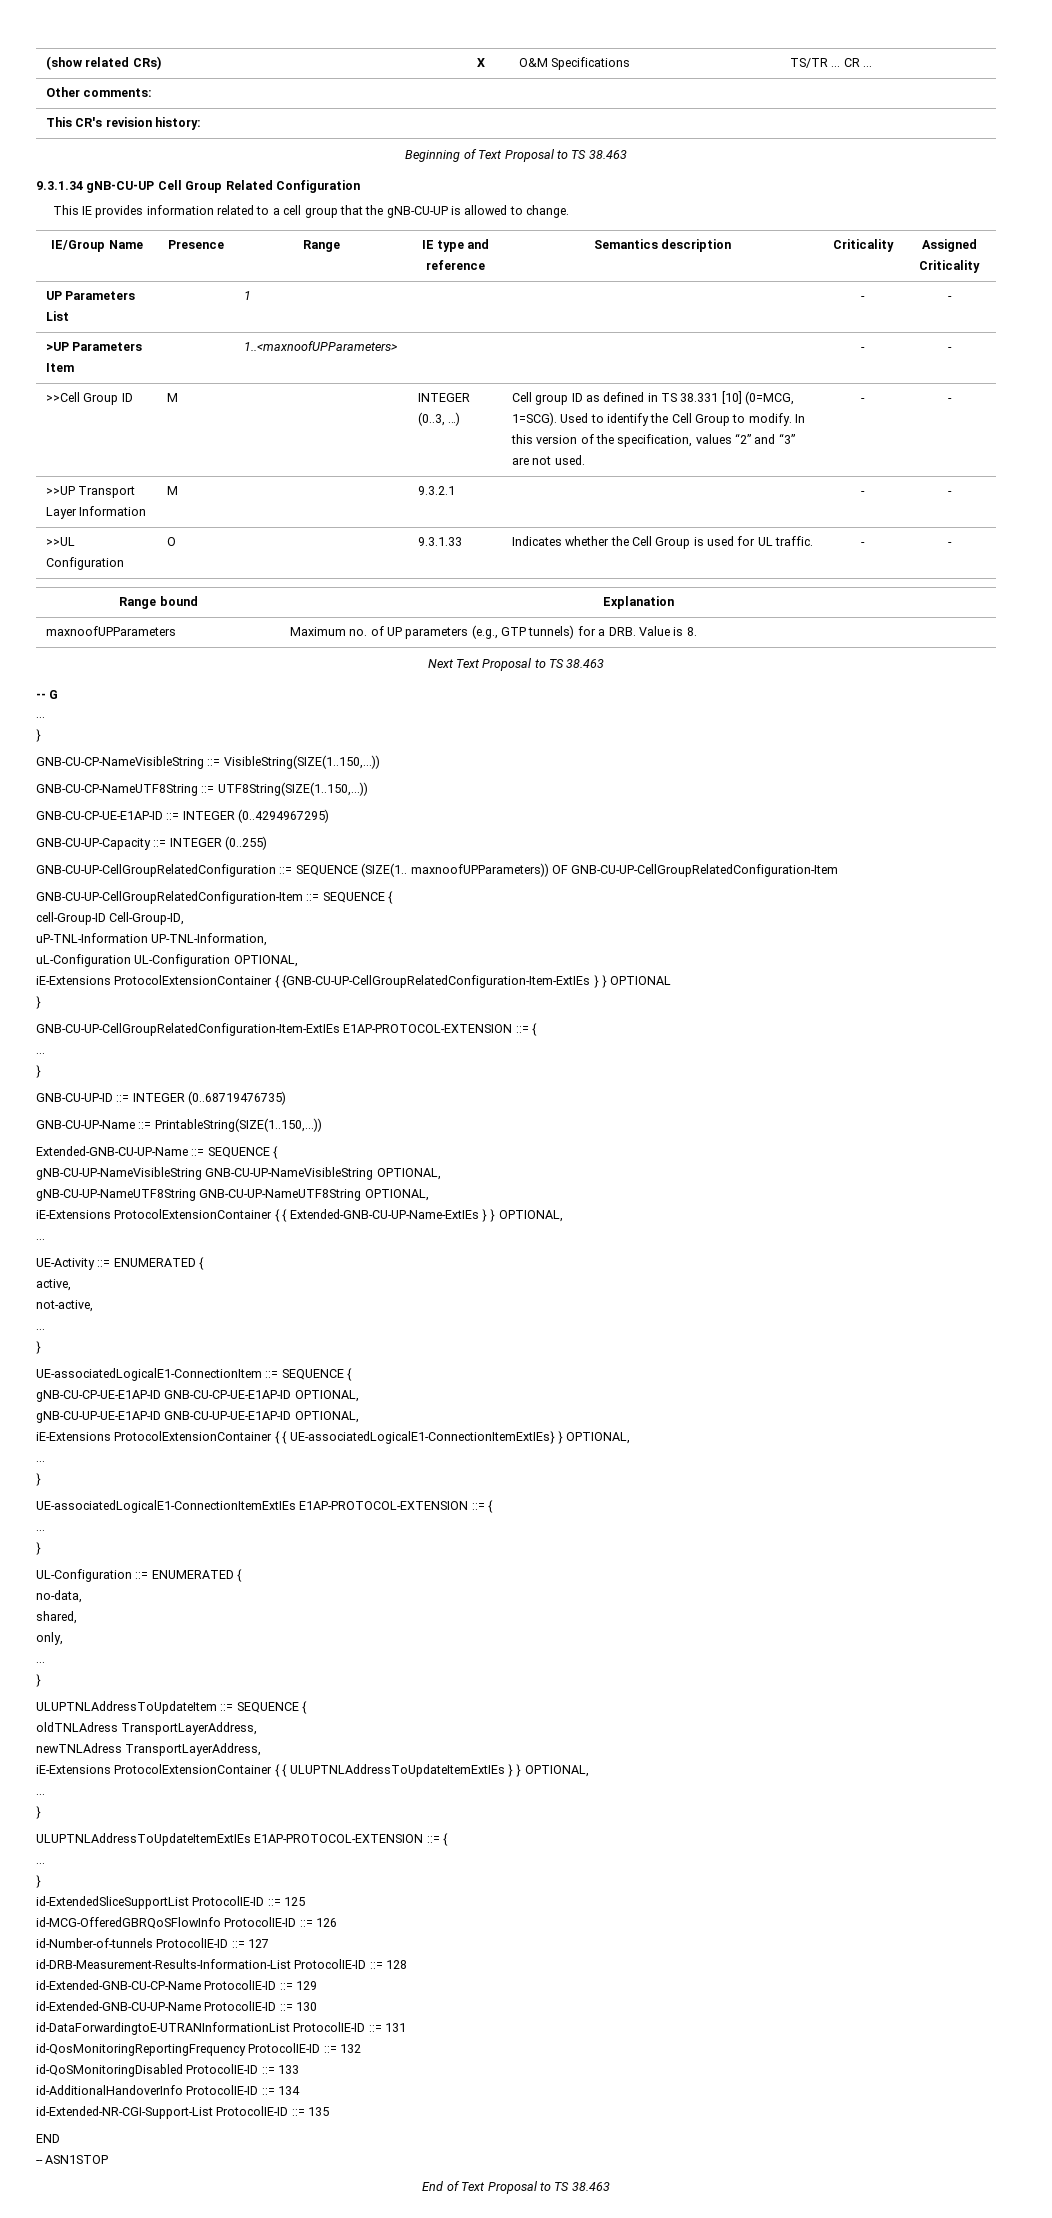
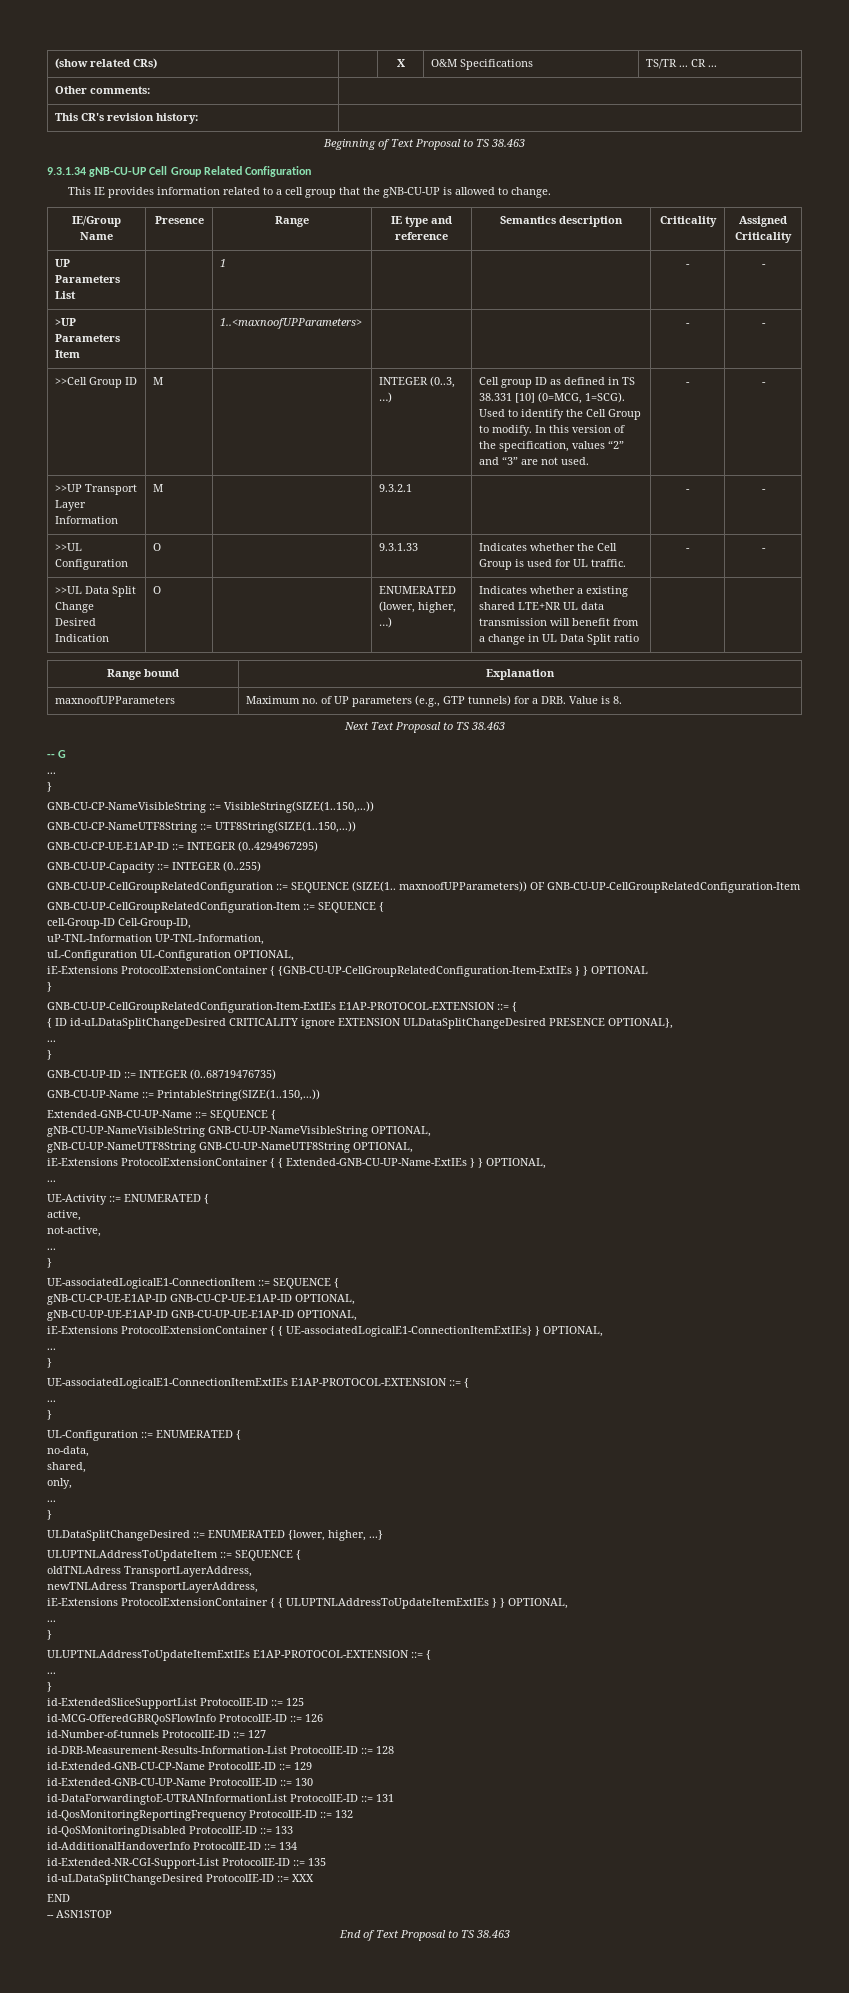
+ >>UL Data Split Change Desired Indication | O | | ENUMERATED (lower, higher, …) | Indicates whether a existing shared LTE+NR UL data transmission will benefit from a change in UL Data Split ratio | |
+ { ID id-uLDataSplitChangeDesired CRITICALITY ignore EXTENSION ULDataSplitChangeDesired PRESENCE OPTIONAL},
+ ULDataSplitChangeDesired ::= ENUMERATED {lower, higher, ...}
+ id-uLDataSplitChangeDesired ProtocolIE-ID ::= XXX

